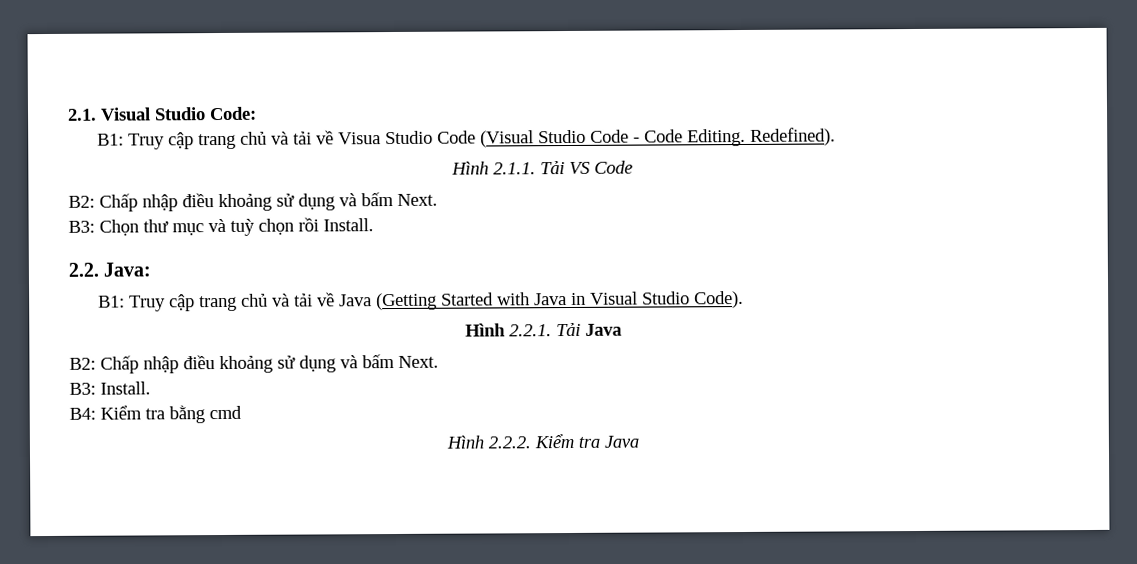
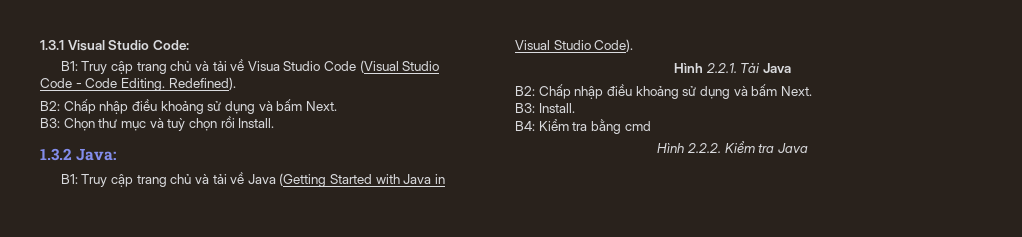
- 2.1. Visual Studio Code:
+ 1.3.1 Visual Studio Code:
- Hình 2.1.1. Tải VS Code
- 2.2. Java:
+ 1.3.2 Java:

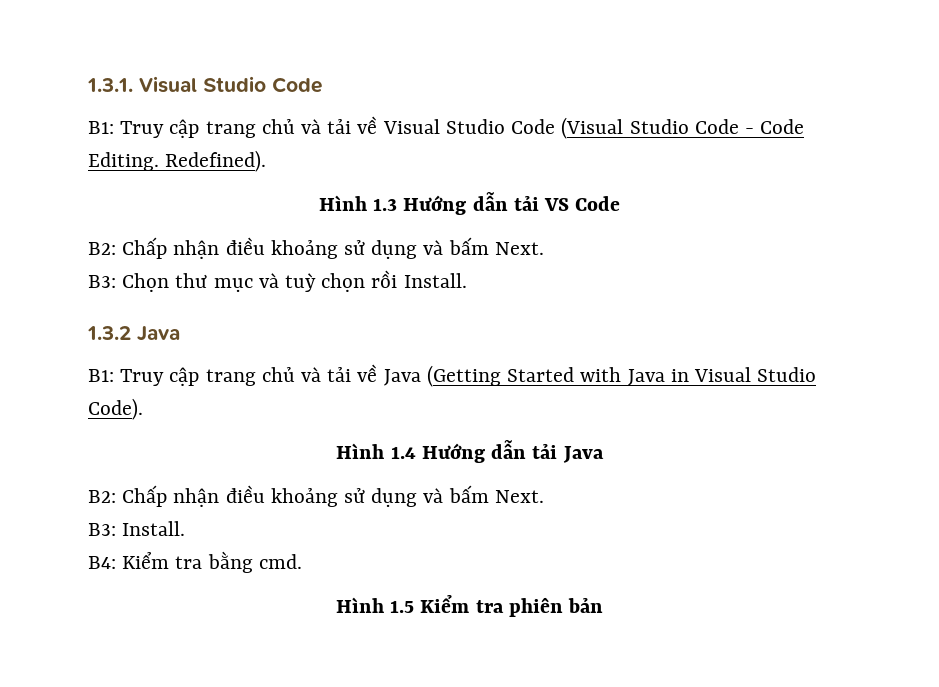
- 1.3.1 Visual Studio Code:
- B1: Truy cập trang chủ và tải về Visua Studio Code (Visual Studio Code - Code Editing.
+ 1.3.1. Visual Studio Code
+ B1: Truy cập trang chủ và tải về Visual Studio Code (Visual Studio Code - Code Editing.
  Redefined).
- B2: Chấp nhập điều khoảng sử dụng và bấm Next.
+ Hình 1.3 Hướng dẫn tải VS Code
+ B2: Chấp nhận điều khoảng sử dụng và bấm Next.
- 1.3.2 Java:
+ 1.3.2 Java
- Hình 2.2.1. Tải Java
- B2: Chấp nhập điều khoảng sử dụng và bấm Next.
+ Hình 1.4 Hướng dẫn tải Java
+ B2: Chấp nhận điều khoảng sử dụng và bấm Next.
- B4: Kiểm tra bằng cmd
- Hình 2.2.2. Kiểm tra Java
+ B4: Kiểm tra bằng cmd.
+ Hình 1.5 Kiểm tra phiên bản

